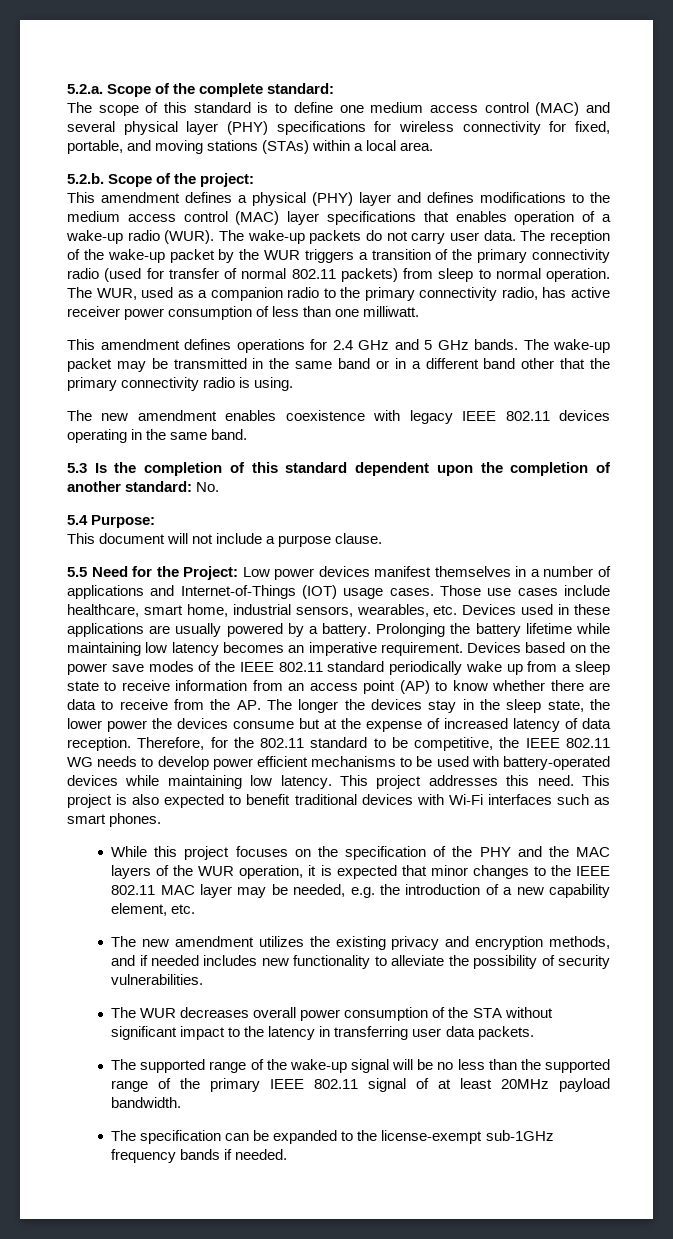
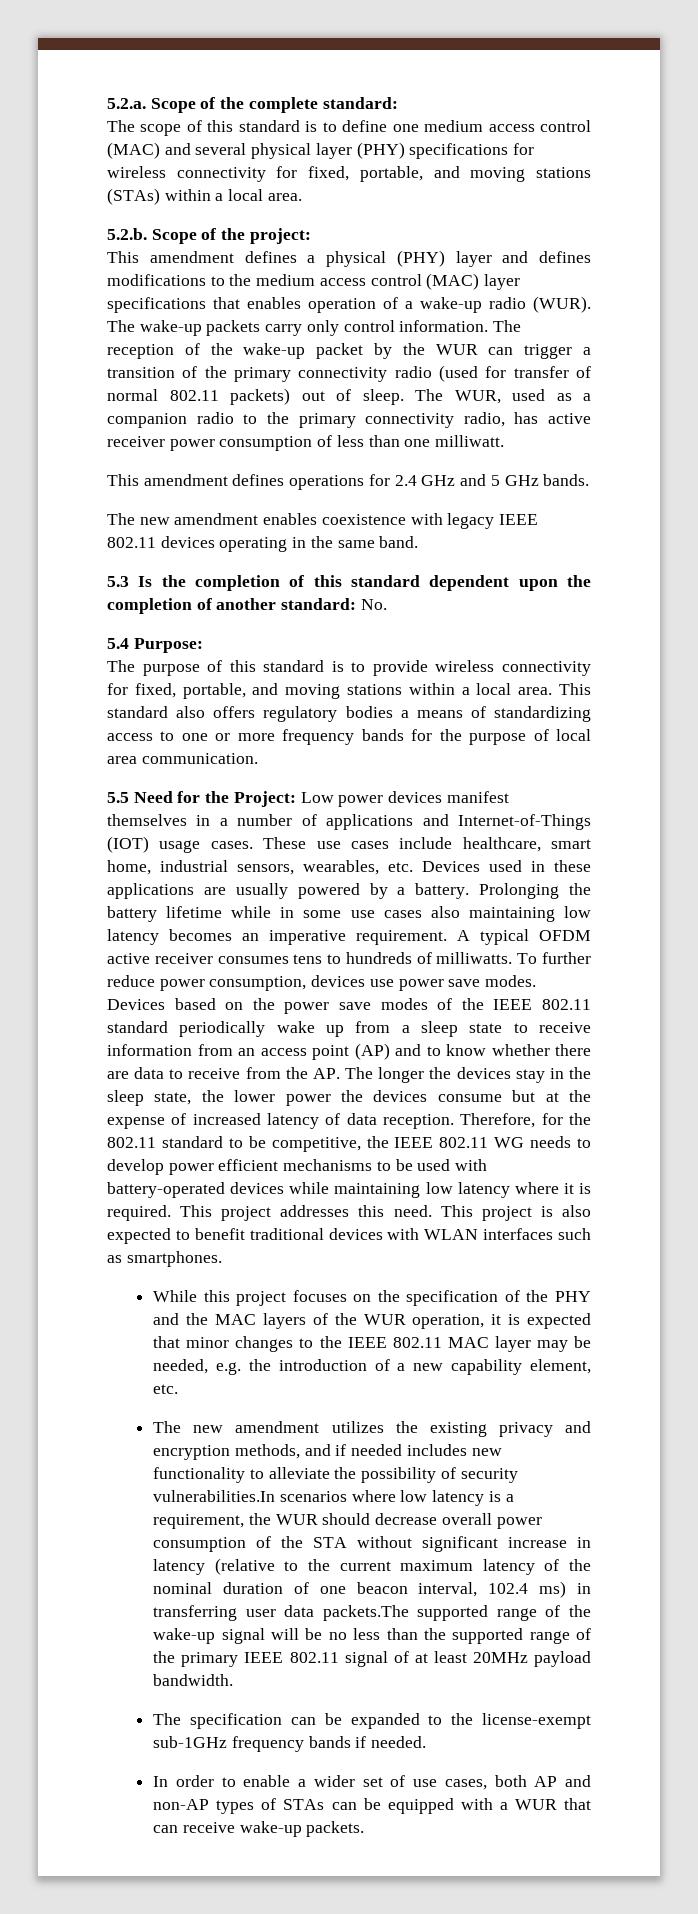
- The wake-up packets do not carry user data.
+ The wake-up packets carry only control information.
- The reception of the wake-up packet by the WUR triggers a transition of the primary connectivity radio (used for transfer of normal 802.11 packets) from sleep to normal operation.
+ The reception of the wake-up packet by the WUR can trigger a transition of the primary connectivity radio (used for transfer of normal 802.11 packets) out of sleep.
- The wake-up packet may be transmitted in the same band or in a different band other that the primary connectivity radio is using.
- This document will not include a purpose clause.
+ The purpose of this standard is to provide wireless connectivity for fixed, portable, and moving stations within a local area. This standard also offers regulatory bodies a means of standardizing access to one or more frequency bands for the purpose of local area communication.
- Those use cases include healthcare, smart home, industrial sensors, wearables, etc. Devices used in these applications are usually powered by a battery.
+ These use cases include healthcare, smart home, industrial sensors, wearables, etc. Devices used in these applications are usually powered by a battery.
- Prolonging the battery lifetime while maintaining low latency becomes an imperative requirement.
+ Prolonging the battery lifetime while in some use cases also maintaining low latency becomes an imperative requirement.
+ A typical OFDM active receiver consumes tens to hundreds of milliwatts. To further reduce power consumption, devices use power save modes.
- Devices based on the power save modes of the IEEE 802.11 standard periodically wake up from a sleep state to receive information from an access point (AP) to know whether there are data to receive from the AP. The longer the devices stay in the sleep state, the lower power the devices consume but at the expense of increased latency of data reception.
+ Devices based on the power save modes of the IEEE 802.11 standard periodically wake up from a sleep state to receive information from an access point (AP) and to know whether there are data to receive from the AP. The longer the devices stay in the sleep state, the lower power the devices consume but at the expense of increased latency of data reception.
- Therefore, for the 802.11 standard to be competitive, the IEEE 802.11 WG needs to develop power efficient mechanisms to be used with battery-operated devices while maintaining low latency.
+ Therefore, for the 802.11 standard to be competitive, the IEEE 802.11 WG needs to develop power efficient mechanisms to be used with battery-operated devices while maintaining low latency where it is required.
- This project is also expected to benefit traditional devices with Wi-Fi interfaces such as smart phones.
+ This project is also expected to benefit traditional devices with WLAN interfaces such as smartphones.
- The new amendment utilizes the existing privacy and encryption methods, and if needed includes new functionality to alleviate the possibility of security vulnerabilities.
- The WUR decreases overall power consumption of the STA without significant impact to the latency in transferring user data packets.
- The supported range of the wake-up signal will be no less than the supported range of the primary IEEE 802.11 signal of at least 20MHz payload bandwidth.
+ The new amendment utilizes the existing privacy and encryption methods, and if needed includes new functionality to alleviate the possibility of security vulnerabilities.In scenarios where low latency is a requirement, the WUR should decrease overall power consumption of the STA without significant increase in latency (relative to the current maximum latency of the nominal duration of one beacon interval, 102.4 ms) in transferring user data packets.The supported range of the wake-up signal will be no less than the supported range of the primary IEEE 802.11 signal of at least 20MHz payload bandwidth.
+ In order to enable a wider set of use cases, both AP and non-AP types of STAs can be equipped with a WUR that can receive wake-up packets.

